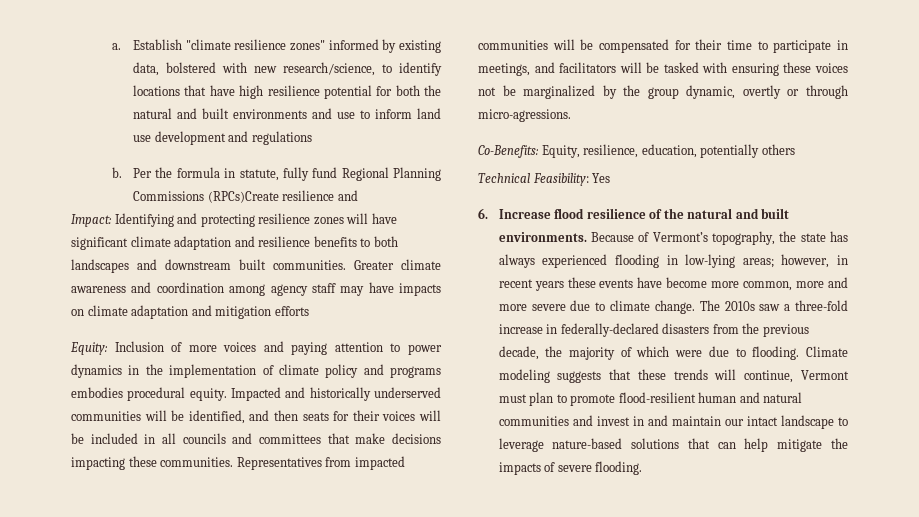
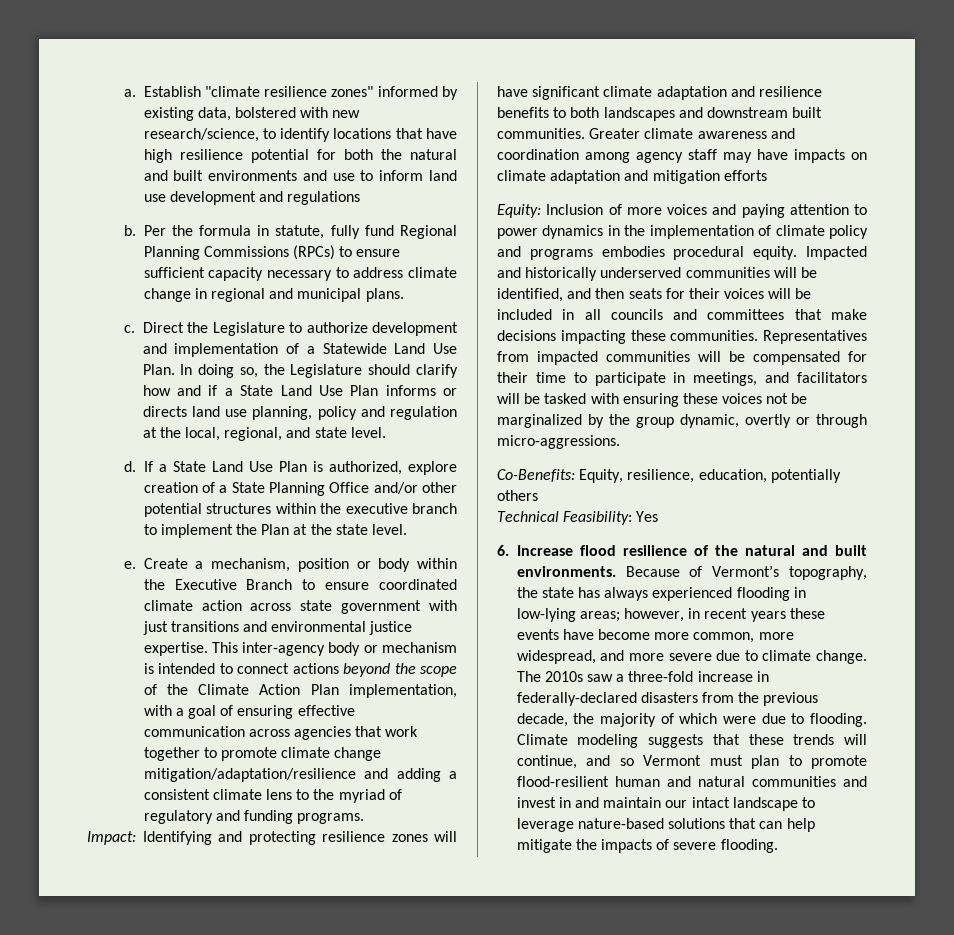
- Per the formula in statute, fully fund Regional Planning Commissions (RPCs)Create resilience and
+ Per the formula in statute, fully fund Regional Planning Commissions (RPCs) to ensure sufficient capacity necessary to address climate change in regional and municipal plans.
+ c. Direct the Legislature to authorize development and implementation of a Statewide Land Use Plan. In doing so, the Legislature should clarify how and if a State Land Use Plan informs or directs land use planning, policy and regulation at the local, regional, and state level.
+ d. If a State Land Use Plan is authorized, explore creation of a State Planning Office and/or other potential structures within the executive branch to implement the Plan at the state level.
+ e. Create a mechanism, position or body within the Executive Branch to ensure coordinated climate action across state government with just transitions and environmental justice expertise. This inter-agency body or mechanism is intended to connect actions beyond the scope of the Climate Action Plan implementation, with a goal of ensuring effective communication across agencies that work together to promote climate change mitigation/adaptation/resilience and adding a consistent climate lens to the myriad of regulatory and funding programs.
- Representatives from impacted communities will be compensated for their time to participate in meetings, and facilitators will be tasked with ensuring these voices not be marginalized by the group dynamic, overtly or through micro-agressions.
+ Representatives from impacted communities will be compensated for their time to participate in meetings, and facilitators will be tasked with ensuring these voices not be marginalized by the group dynamic, overtly or through micro-aggressions.
- Because of Vermont’s topography, the state has always experienced flooding in low-lying areas; however, in recent years these events have become more common, more and more severe due to climate change.
+ Because of Vermont’s topography, the state has always experienced flooding in low-lying areas; however, in recent years these events have become more common, more widespread, and more severe due to climate change.
- Climate modeling suggests that these trends will continue, Vermont must plan to promote flood-resilient human and natural communities and invest in and maintain our intact landscape to leverage nature-based solutions that can help mitigate the impacts of severe flooding.
+ Climate modeling suggests that these trends will continue, and so Vermont must plan to promote flood-resilient human and natural communities and invest in and maintain our intact landscape to leverage nature-based solutions that can help mitigate the impacts of severe flooding.

